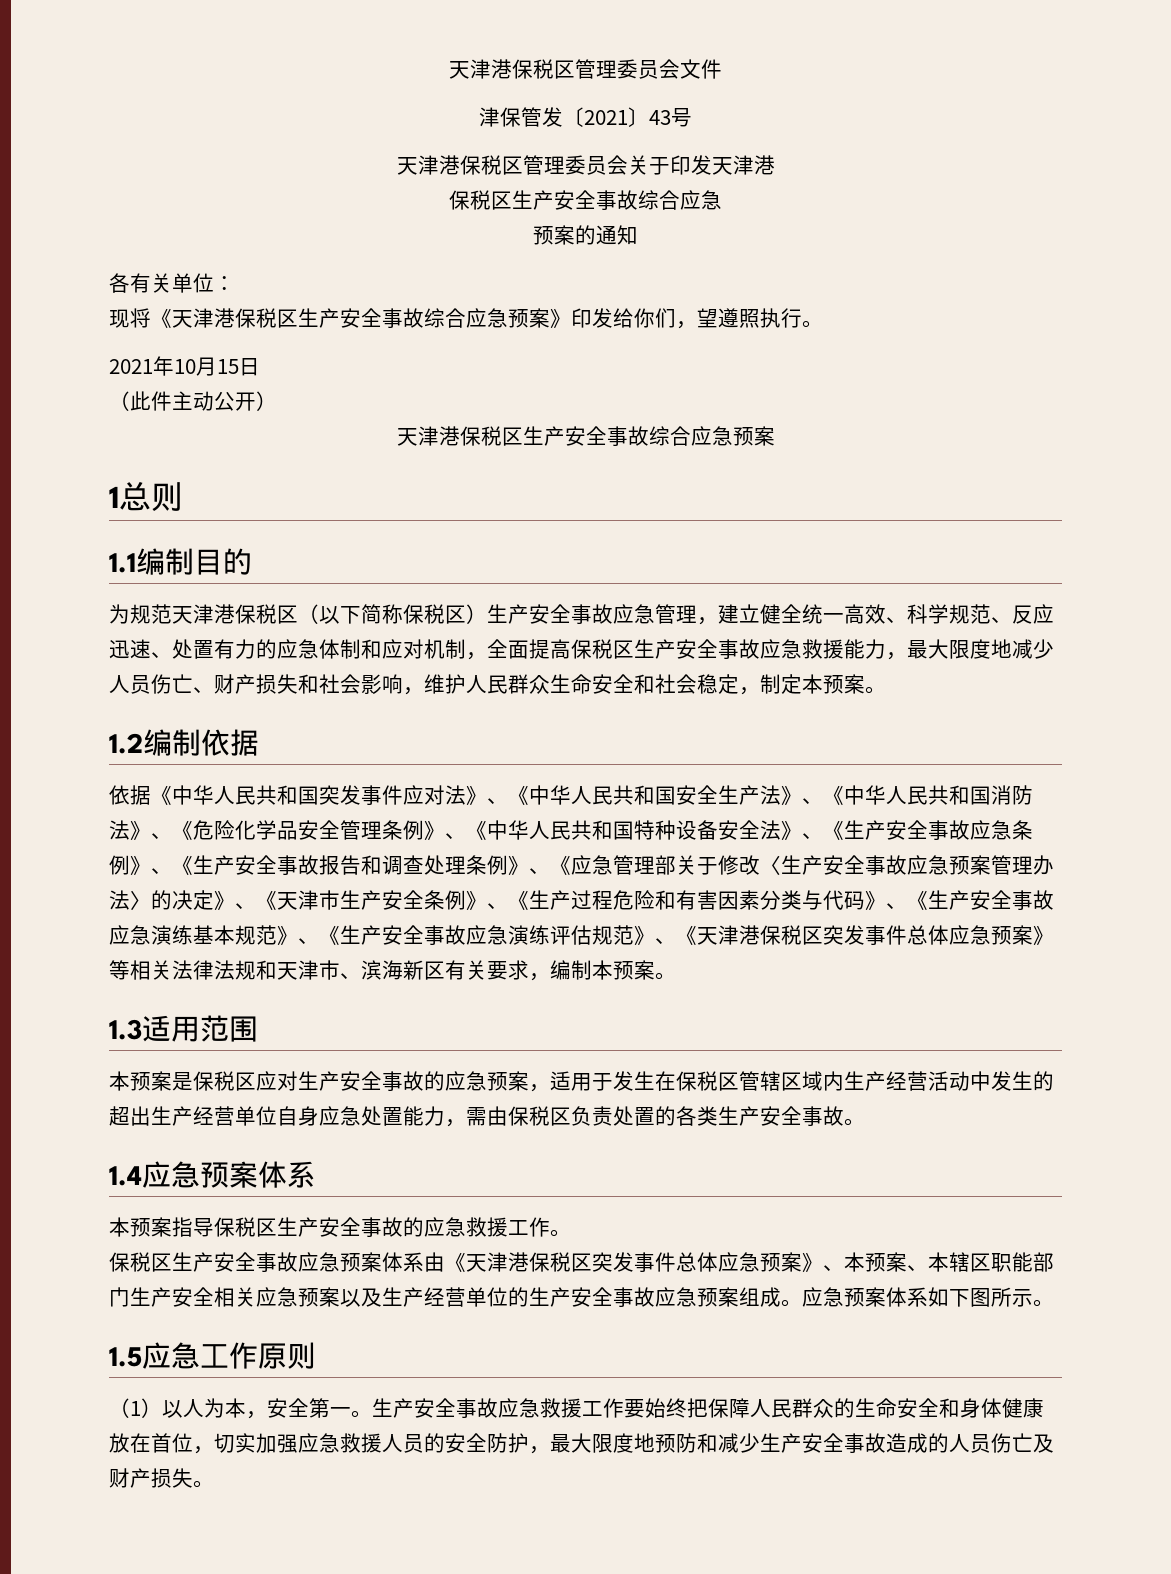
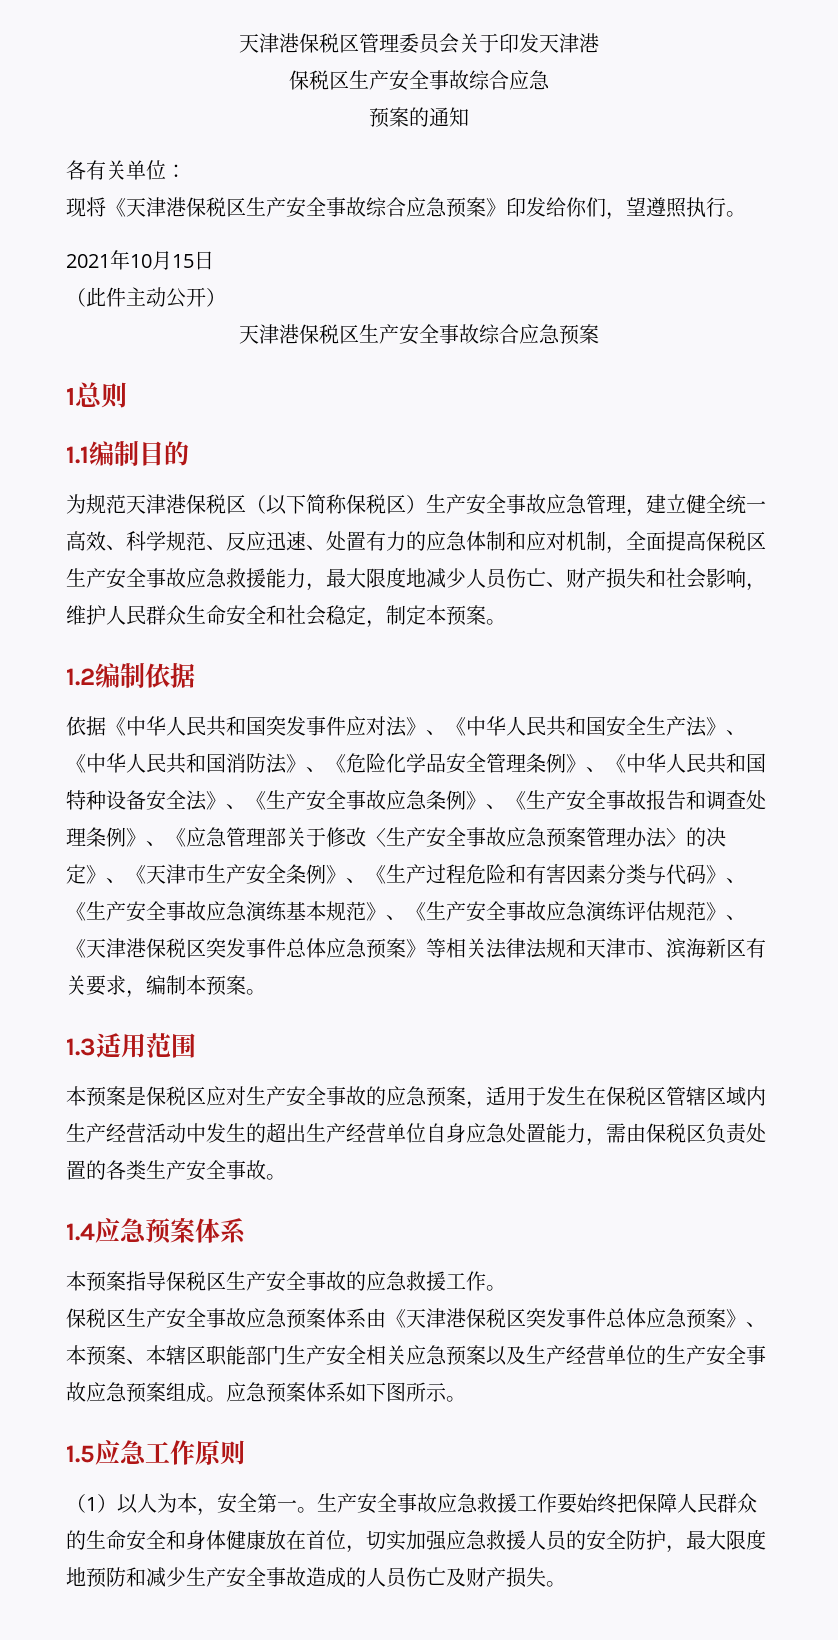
- 天津港保税区管理委员会文件
- 津保管发〔2021〕43号

